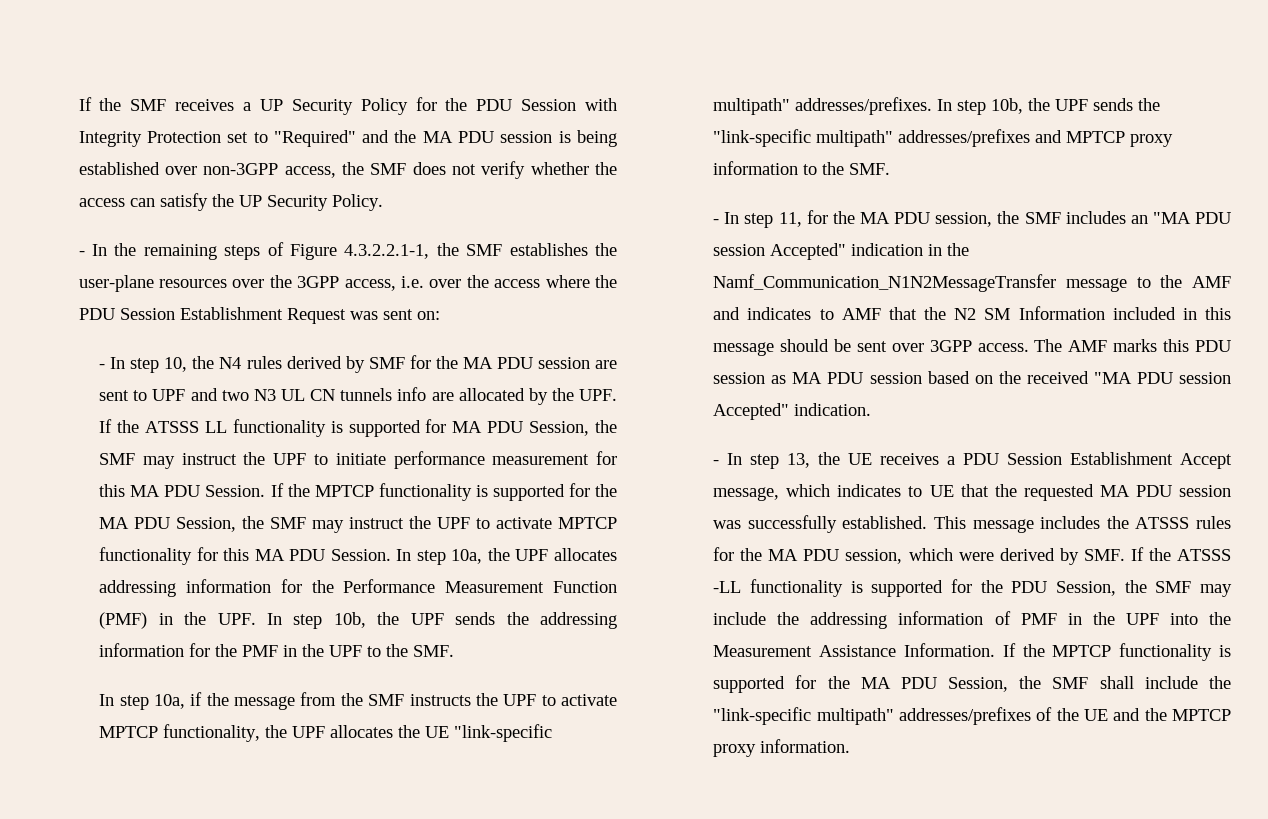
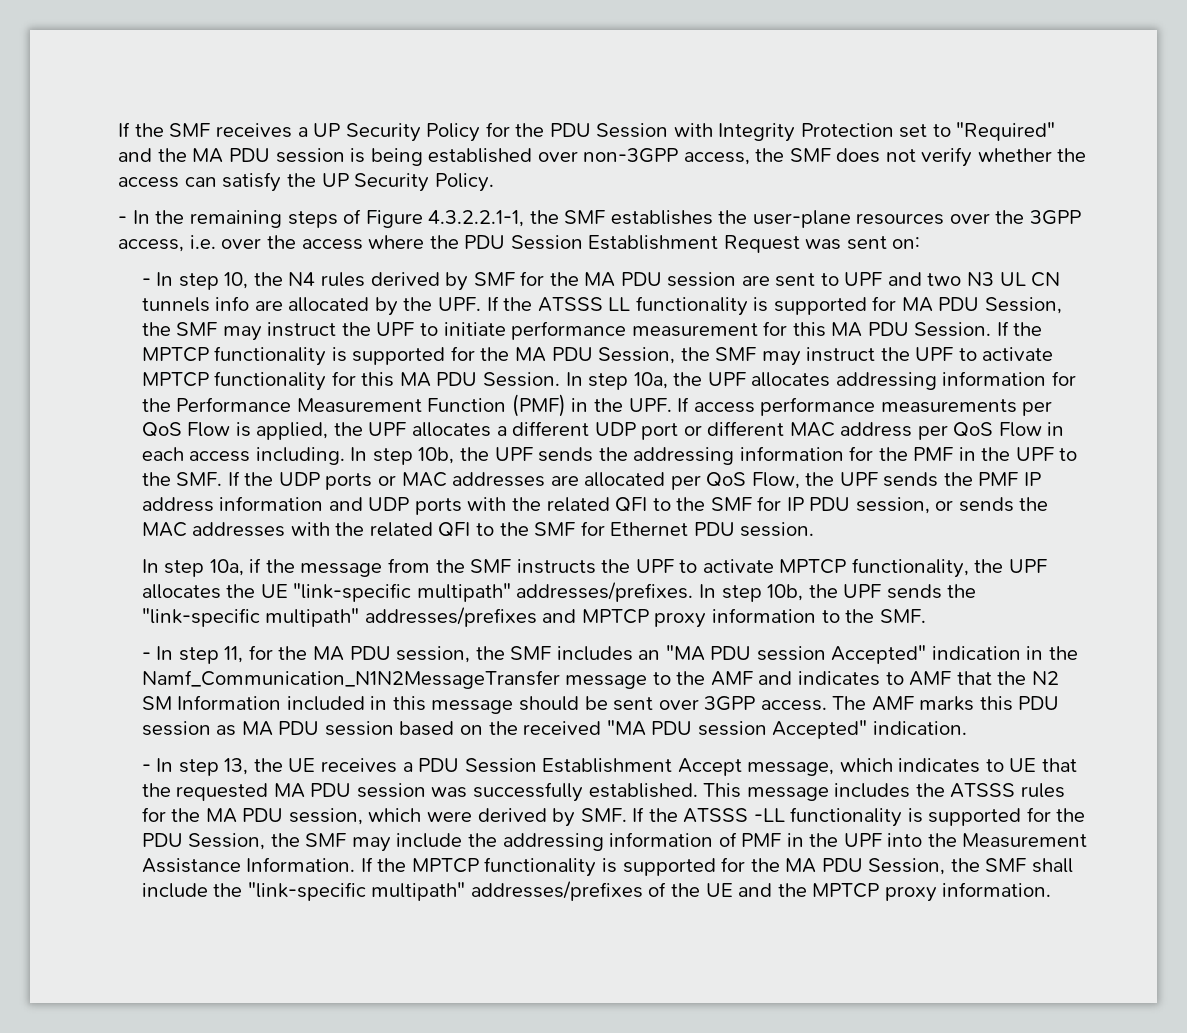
- In step 10a, the UPF allocates addressing information for the Performance Measurement Function (PMF) in the UPF. In step 10b, the UPF sends the addressing information for the PMF in the UPF to the SMF.
+ In step 10a, the UPF allocates addressing information for the Performance Measurement Function (PMF) in the UPF. If access performance measurements per QoS Flow is applied, the UPF allocates a different UDP port or different MAC address per QoS Flow in each access including. In step 10b, the UPF sends the addressing information for the PMF in the UPF to the SMF. If the UDP ports or MAC addresses are allocated per QoS Flow, the UPF sends the PMF IP address information and UDP ports with the related QFI to the SMF for IP PDU session, or sends the MAC addresses with the related QFI to the SMF for Ethernet PDU session.

